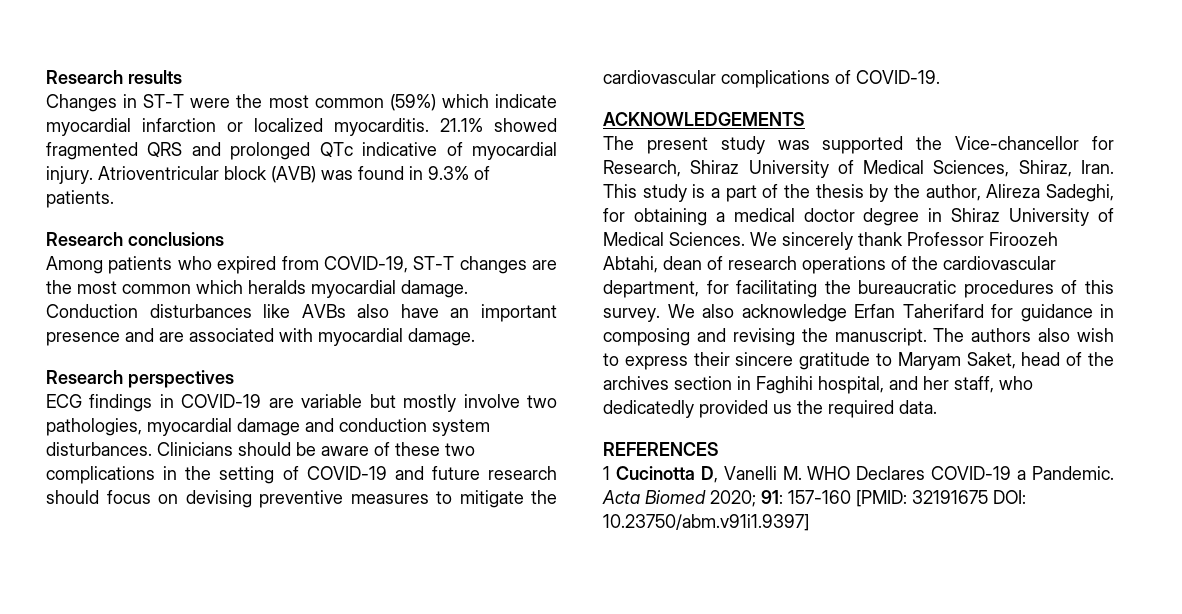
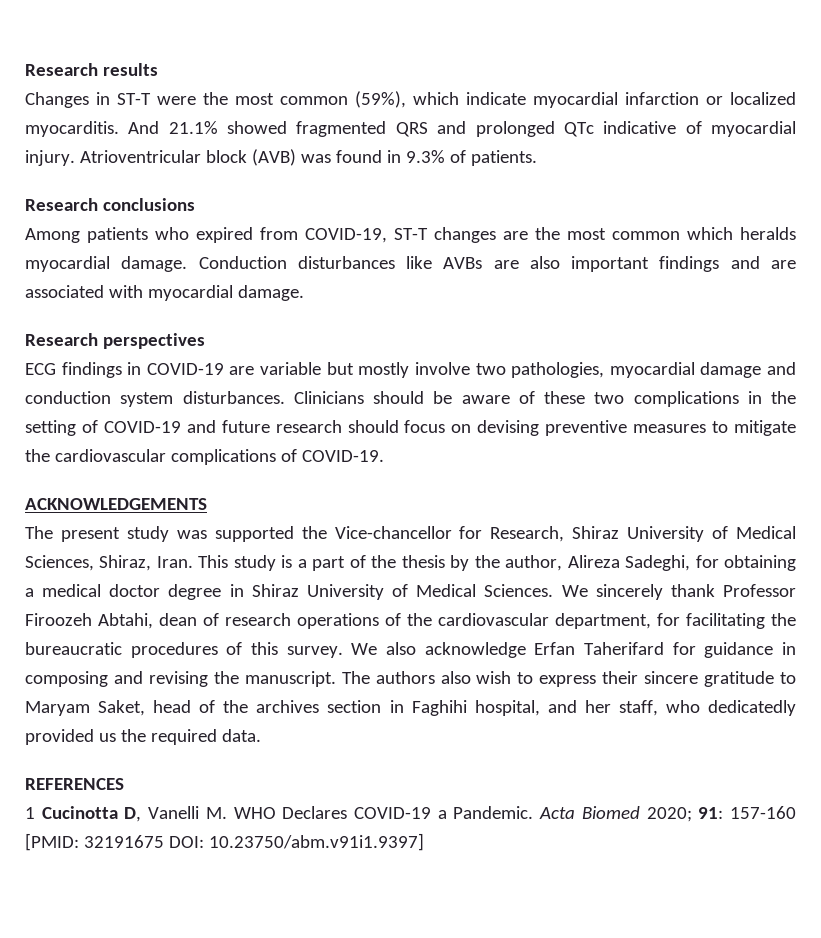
- Changes in ST-T were the most common (59%) which indicate myocardial infarction or localized myocarditis.
+ Changes in ST-T were the most common (59%), which indicate myocardial infarction or localized myocarditis.
- 21.1% showed fragmented QRS and prolonged QTc indicative of myocardial injury.
+ And 21.1% showed fragmented QRS and prolonged QTc indicative of myocardial injury.
- Conduction disturbances like AVBs also have an important presence and are associated with myocardial damage.
+ Conduction disturbances like AVBs are also important findings and are associated with myocardial damage.

